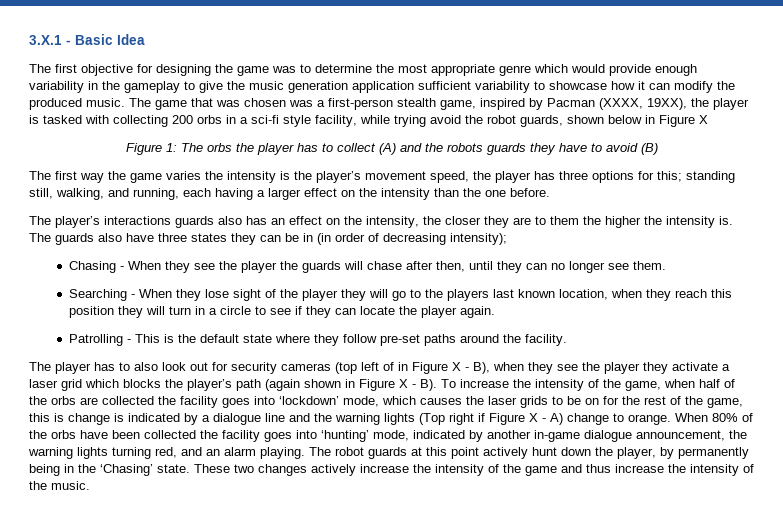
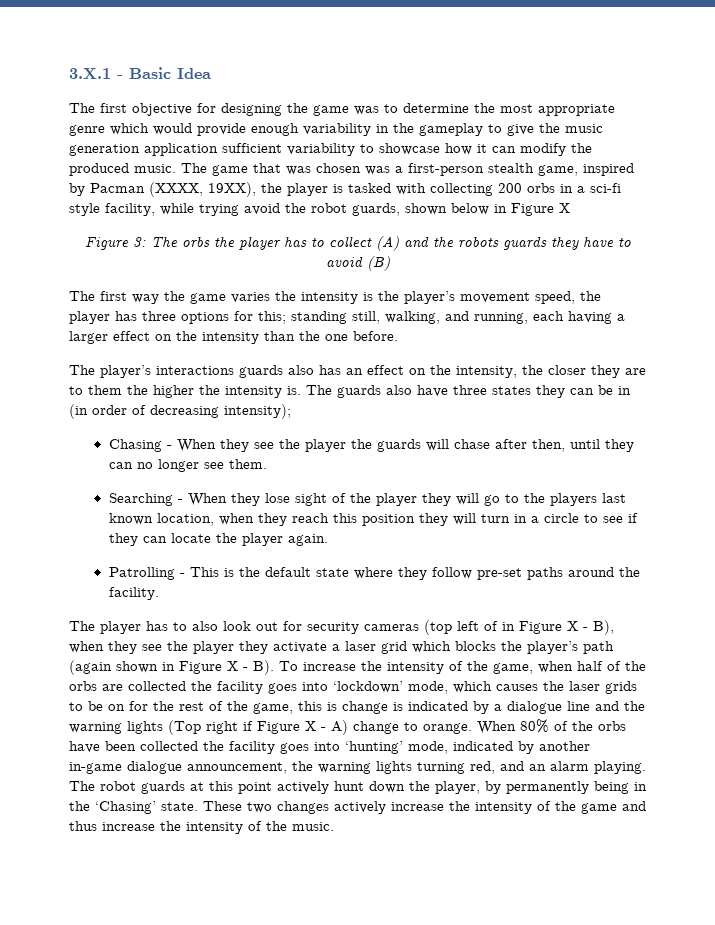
- Figure 1: The orbs the player has to collect (A) and the robots guards they have to avoid (B)
+ Figure 3: The orbs the player has to collect (A) and the robots guards they have to avoid (B)

